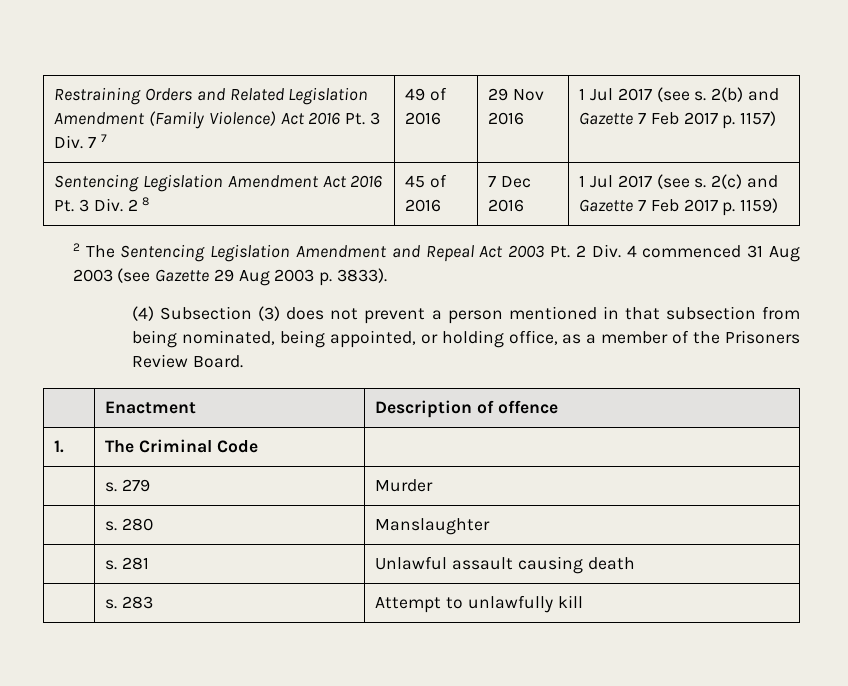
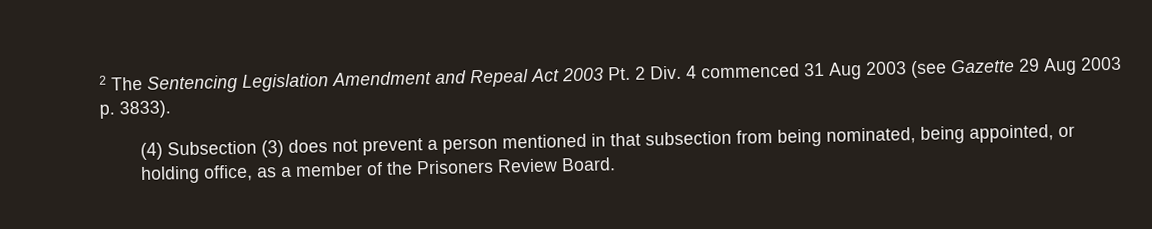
- Restraining Orders and Related Legislation Amendment (Family Violence) Act 2016 Pt. 3 Div. 7 7 | 49 of 2016 | 29 Nov 2016 | 1 Jul 2017 (see s. 2(b) and Gazette 7 Feb 2017 p. 1157)
- Sentencing Legislation Amendment Act 2016 Pt. 3 Div. 2 8 | 45 of 2016 | 7 Dec 2016 | 1 Jul 2017 (see s. 2(c) and Gazette 7 Feb 2017 p. 1159)
- | Enactment | Description of offence
- 1. | The Criminal Code |
- | s. 279 | Murder
- | s. 280 | Manslaughter
- | s. 281 | Unlawful assault causing death
- | s. 283 | Attempt to unlawfully kill

